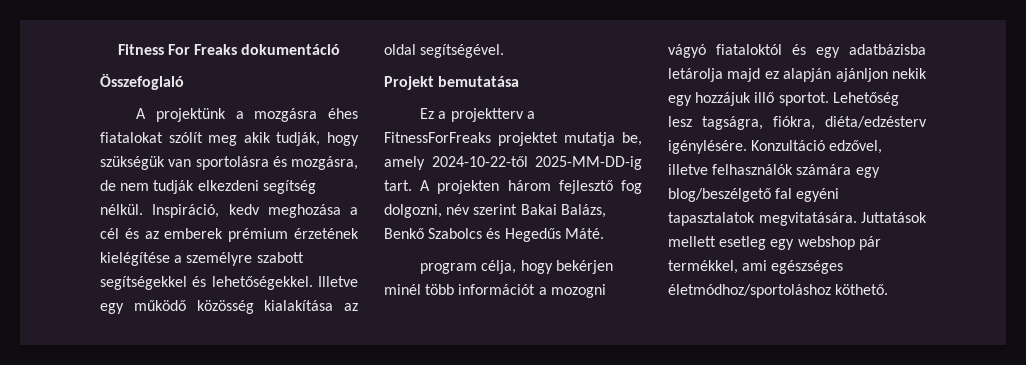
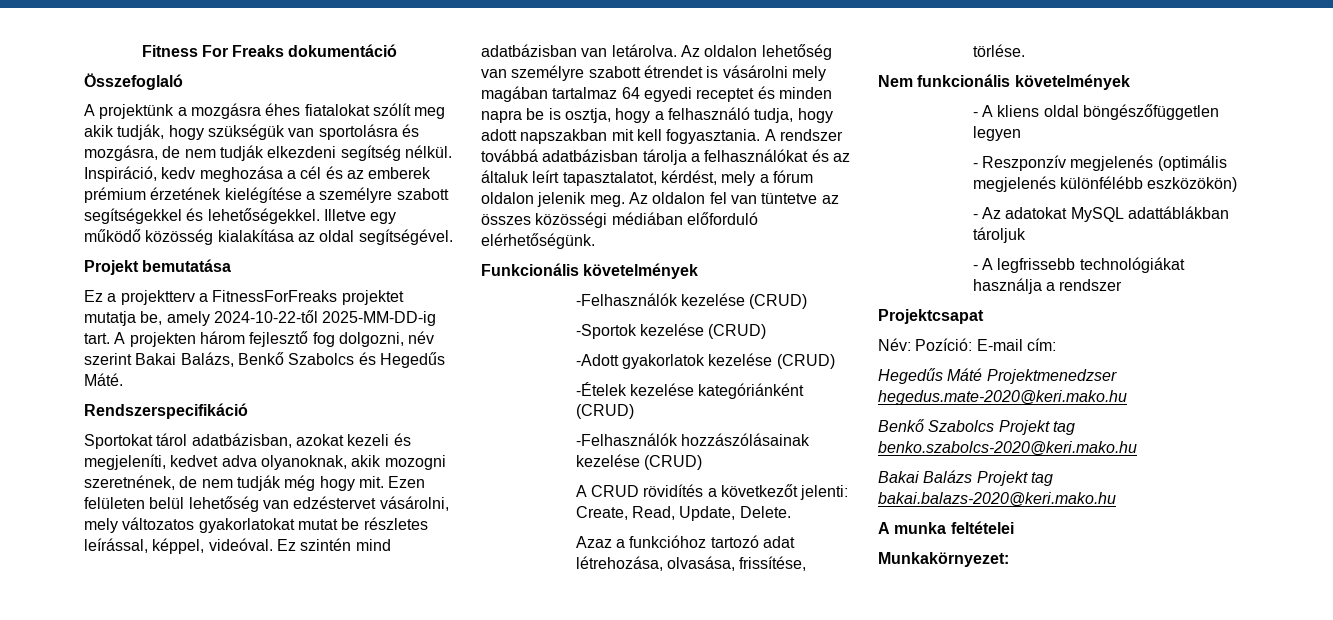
- program célja, hogy bekérjen minél több információt a mozogni vágyó fiataloktól és egy adatbázisba letárolja majd ez alapján ajánljon nekik egy hozzájuk illő sportot. Lehetőség lesz tagságra, fiókra, diéta/edzésterv igénylésére. Konzultáció edzővel, illetve felhasználók számára egy blog/beszélgető fal egyéni tapasztalatok megvitatására. Juttatások mellett esetleg egy webshop pár termékkel, ami egészséges életmódhoz/sportoláshoz köthető.
+ Rendszerspecifikáció
+ Sportokat tárol adatbázisban, azokat kezeli és megjeleníti, kedvet adva olyanoknak, akik mozogni szeretnének, de nem tudják még hogy mit. Ezen felületen belül lehetőség van edzéstervet vásárolni, mely változatos gyakorlatokat mutat be részletes leírással, képpel, videóval. Ez szintén mind adatbázisban van letárolva. Az oldalon lehetőség van személyre szabott étrendet is vásárolni mely magában tartalmaz 64 egyedi receptet és minden napra be is osztja, hogy a felhasználó tudja, hogy adott napszakban mit kell fogyasztania. A rendszer továbbá adatbázisban tárolja a felhasználókat és az általuk leírt tapasztalatot, kérdést, mely a fórum oldalon jelenik meg. Az oldalon fel van tüntetve az összes közösségi médiában előforduló elérhetőségünk.
+ Funkcionális követelmények
+ -Felhasználók kezelése (CRUD)
+ -Sportok kezelése (CRUD)
+ -Adott gyakorlatok kezelése (CRUD)
+ -Ételek kezelése kategóriánként (CRUD)
+ -Felhasználók hozzászólásainak kezelése (CRUD)
+ A CRUD rövidítés a következőt jelenti: Create, Read, Update, Delete.
+ Azaz a funkcióhoz tartozó adat létrehozása, olvasása, frissítése, törlése.
+ Nem funkcionális követelmények
+ - A kliens oldal böngészőfüggetlen legyen
+ - Reszponzív megjelenés (optimális megjelenés különfélébb eszközökön)
+ - Az adatokat MySQL adattáblákban tároljuk
+ - A legfrissebb technológiákat használja a rendszer
+ Projektcsapat
+ Név: Pozíció: E-mail cím:
+ Hegedűs Máté Projektmenedzser hegedus.mate-2020@keri.mako.hu
+ Benkő Szabolcs Projekt tag benko.szabolcs-2020@keri.mako.hu
+ Bakai Balázs Projekt tag bakai.balazs-2020@keri.mako.hu
+ A munka feltételei
+ Munkakörnyezet:

